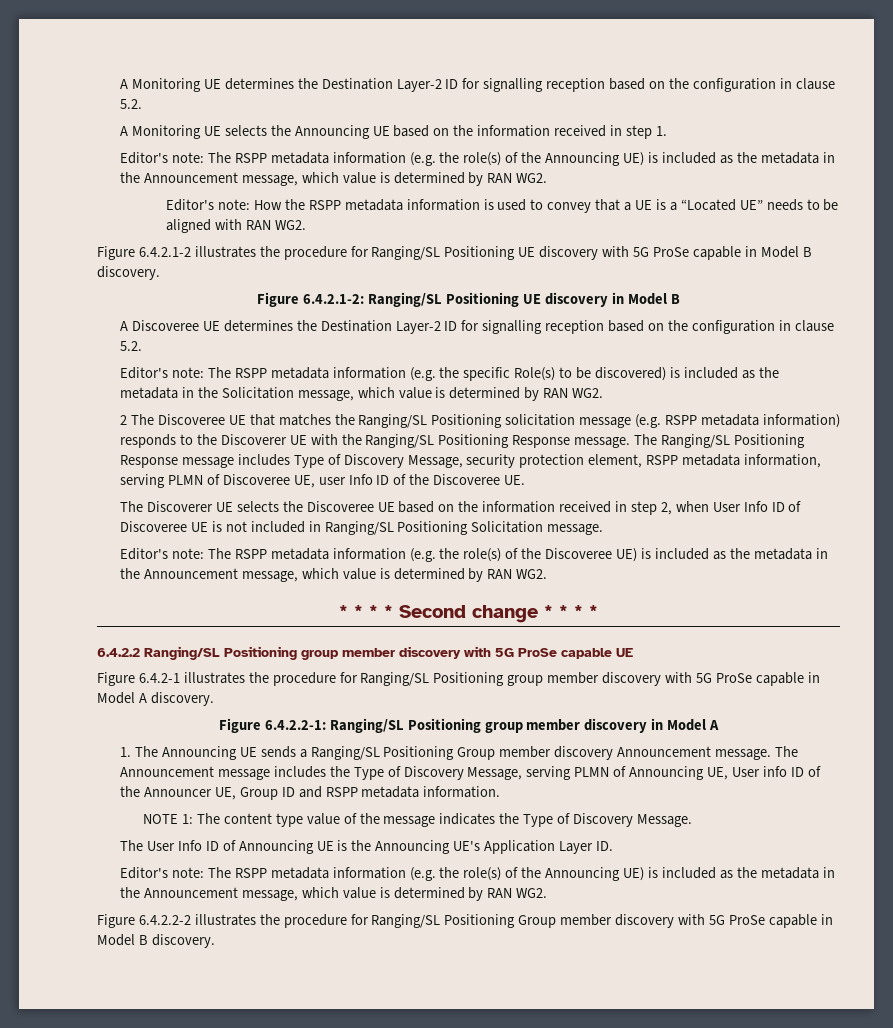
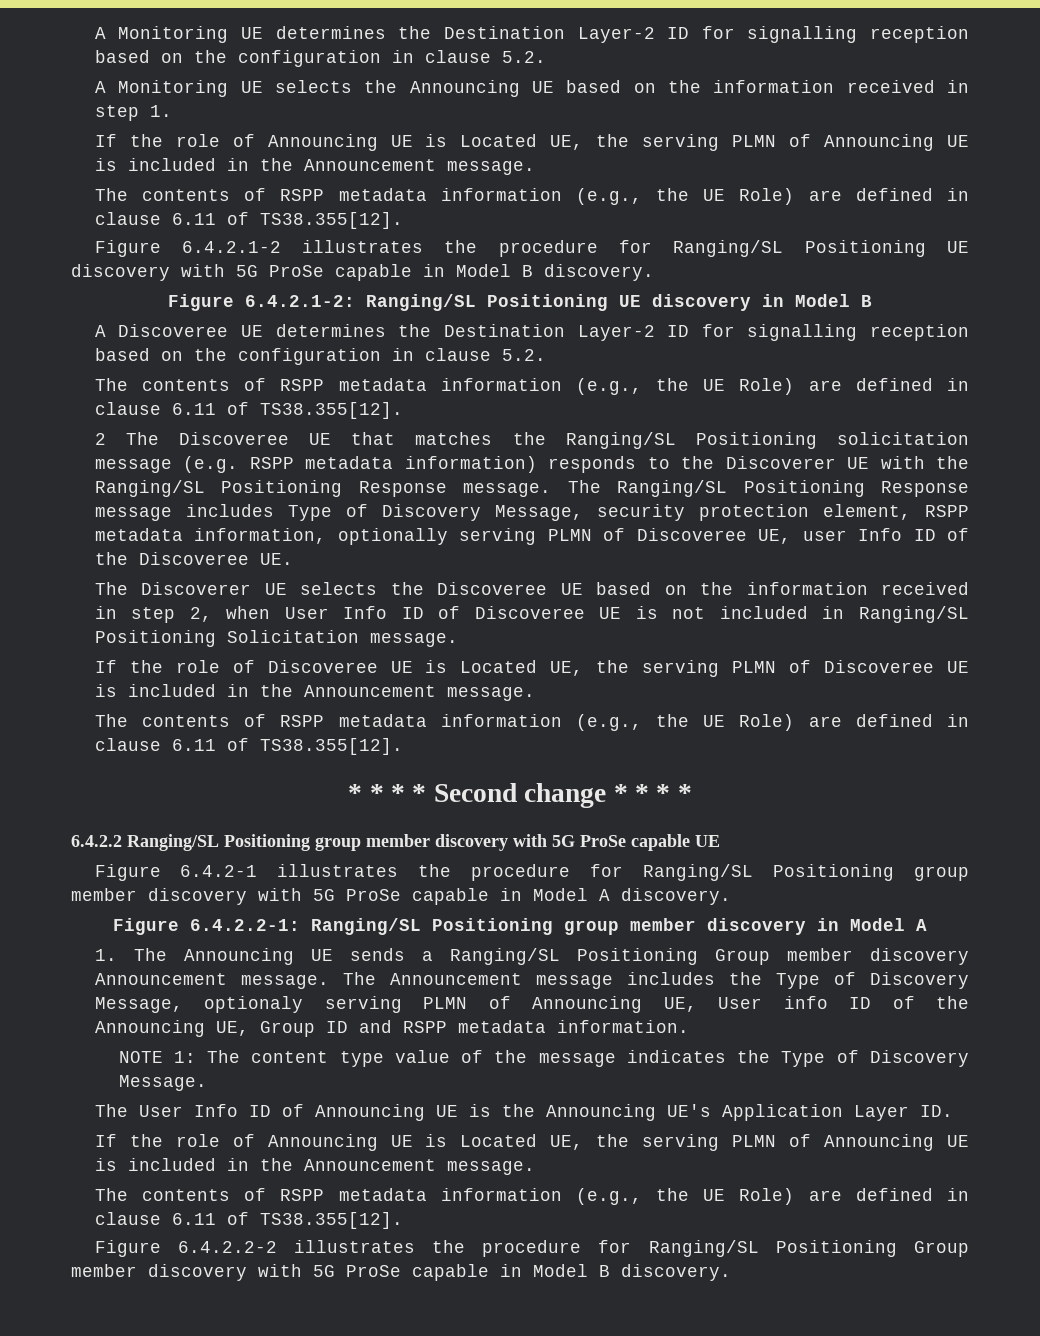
  A Monitoring UE selects the Announcing UE based on the information received in step 1.
- Editor's note: The RSPP metadata information (e.g. the role(s) of the Announcing UE) is included as the metadata in the Announcement message, which value is determined by RAN WG2.
- Editor's note: How the RSPP metadata information is used to convey that a UE is a “Located UE” needs to be aligned with RAN WG2.
+ If the role of Announcing UE is Located UE, the serving PLMN of Announcing UE is included in the Announcement message.
+ The contents of RSPP metadata information (e.g., the UE Role) are defined in clause 6.11 of TS38.355[12].
  A Discoveree UE determines the Destination Layer-2 ID for signalling reception based on the configuration in clause 5.2.
- Editor's note: The RSPP metadata information (e.g. the specific Role(s) to be discovered) is included as the metadata in the Solicitation message, which value is determined by RAN WG2.
+ The contents of RSPP metadata information (e.g., the UE Role) are defined in clause 6.11 of TS38.355[12].
- The Ranging/SL Positioning Response message includes Type of Discovery Message, security protection element, RSPP metadata information, serving PLMN of Discoveree UE, user Info ID of the Discoveree UE.
+ The Ranging/SL Positioning Response message includes Type of Discovery Message, security protection element, RSPP metadata information, optionally serving PLMN of Discoveree UE, user Info ID of the Discoveree UE.
- Editor's note: The RSPP metadata information (e.g. the role(s) of the Discoveree UE) is included as the metadata in the Announcement message, which value is determined by RAN WG2.
+ If the role of Discoveree UE is Located UE, the serving PLMN of Discoveree UE is included in the Announcement message.
+ The contents of RSPP metadata information (e.g., the UE Role) are defined in clause 6.11 of TS38.355[12].
- The Announcement message includes the Type of Discovery Message, serving PLMN of Announcing UE, User info ID of the Announcer UE, Group ID and RSPP metadata information.
+ The Announcement message includes the Type of Discovery Message, optionaly serving PLMN of Announcing UE, User info ID of the Announcing UE, Group ID and RSPP metadata information.
  The User Info ID of Announcing UE is the Announcing UE's Application Layer ID.
- Editor's note: The RSPP metadata information (e.g. the role(s) of the Announcing UE) is included as the metadata in the Announcement message, which value is determined by RAN WG2.
+ If the role of Announcing UE is Located UE, the serving PLMN of Announcing UE is included in the Announcement message.
+ The contents of RSPP metadata information (e.g., the UE Role) are defined in clause 6.11 of TS38.355[12].

